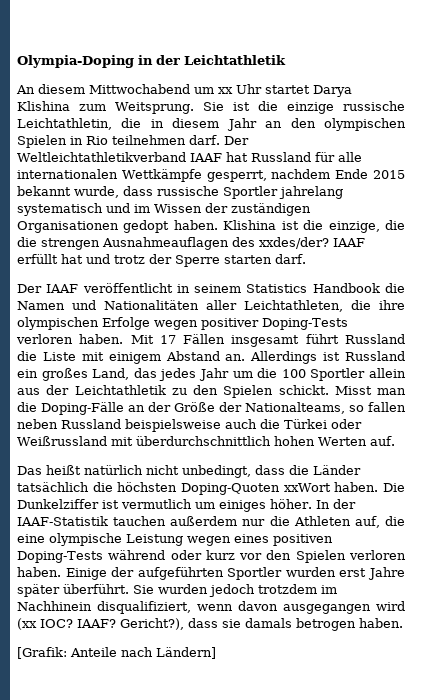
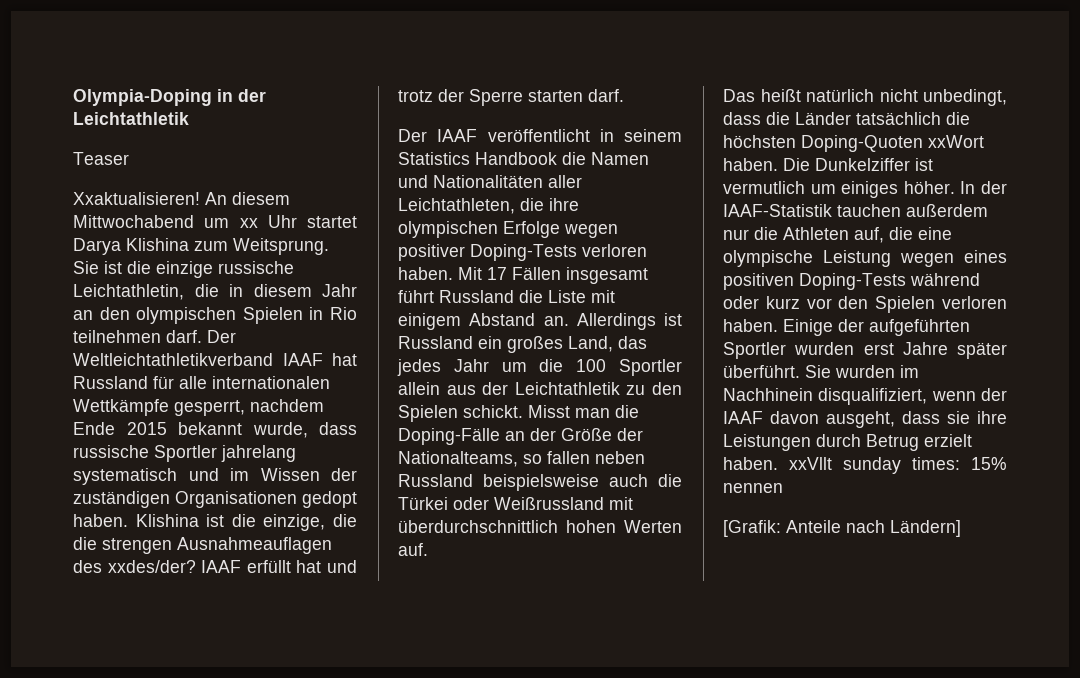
+ Teaser
+ Xxaktualisieren!
- Sie wurden jedoch trotzdem im Nachhinein disqualifiziert, wenn davon ausgegangen wird (xx IOC? IAAF? Gericht?), dass sie damals betrogen haben.
+ Sie wurden im Nachhinein disqualifiziert, wenn der IAAF davon ausgeht, dass sie ihre Leistungen durch Betrug erzielt haben. xxVllt sunday times: 15% nennen

